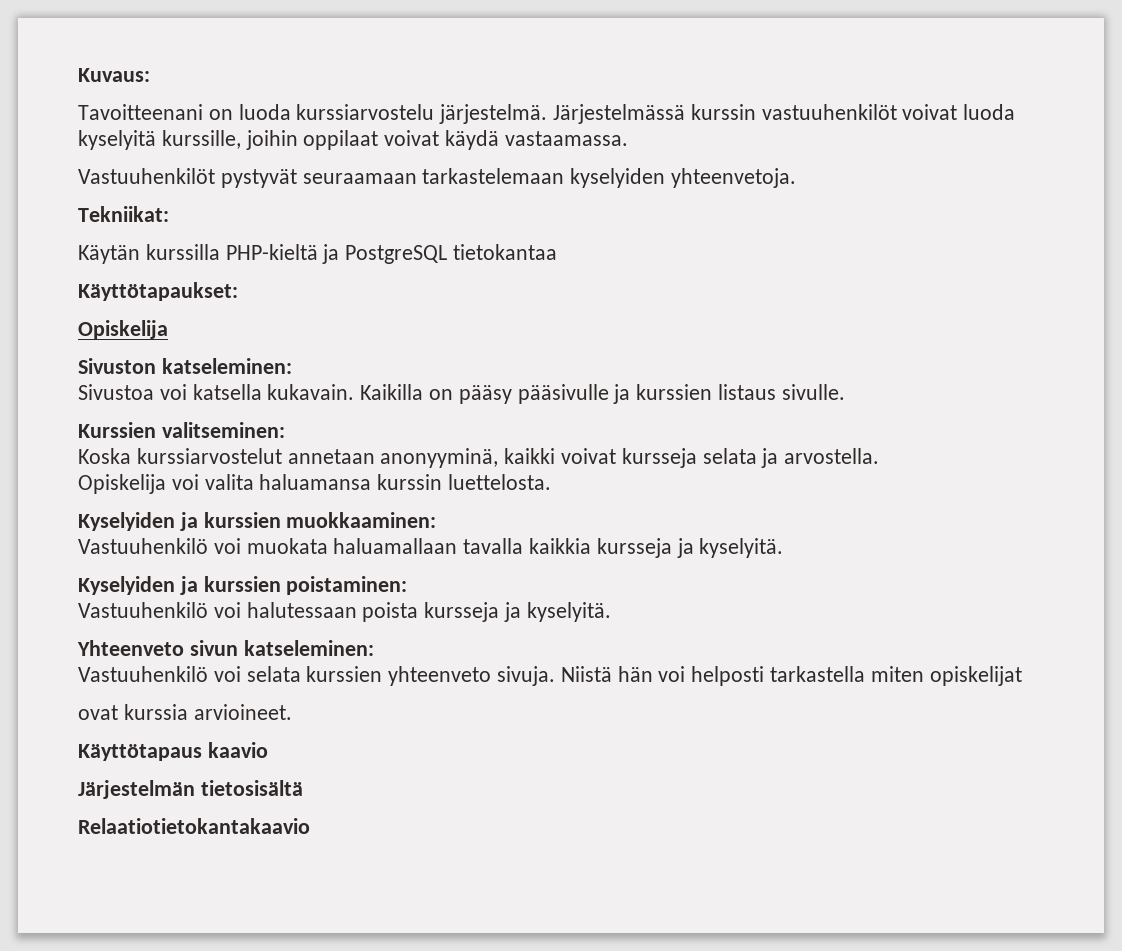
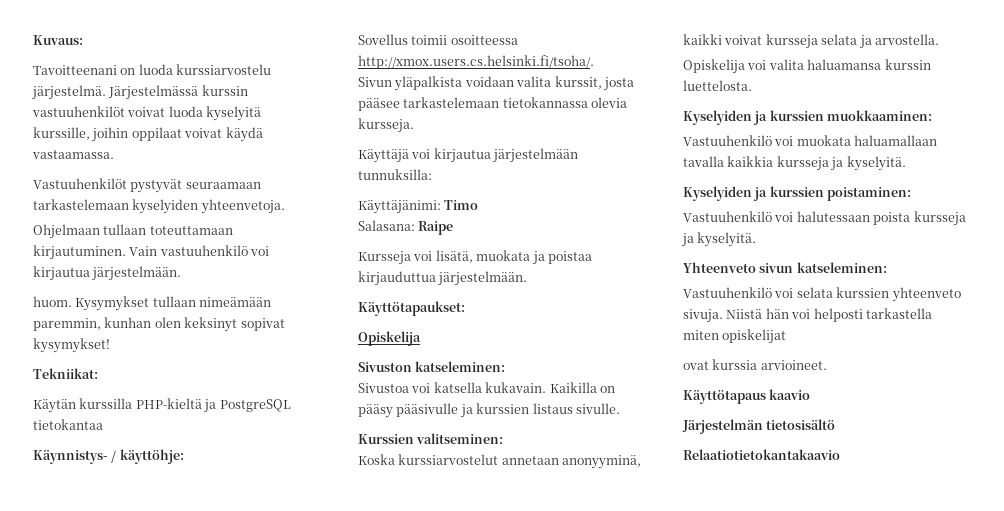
+ Ohjelmaan tullaan toteuttamaan kirjautuminen. Vain vastuuhenkilö voi kirjautua järjestelmään.
+ huom. Kysymykset tullaan nimeämään paremmin, kunhan olen keksinyt sopivat kysymykset!
+ Käynnistys- / käyttöhje:
+ Sovellus toimii osoitteessa http://xmox.users.cs.helsinki.fi/tsoha/.
+ Sivun yläpalkista voidaan valita kurssit, josta pääsee tarkastelemaan tietokannassa olevia kursseja.
+ Käyttäjä voi kirjautua järjestelmään tunnuksilla:
+ Käyttäjänimi: Timo
+ Salasana: Raipe
+ Kursseja voi lisätä, muokata ja poistaa kirjauduttua järjestelmään.
- Järjestelmän tietosisältä
+ Järjestelmän tietosisältö

